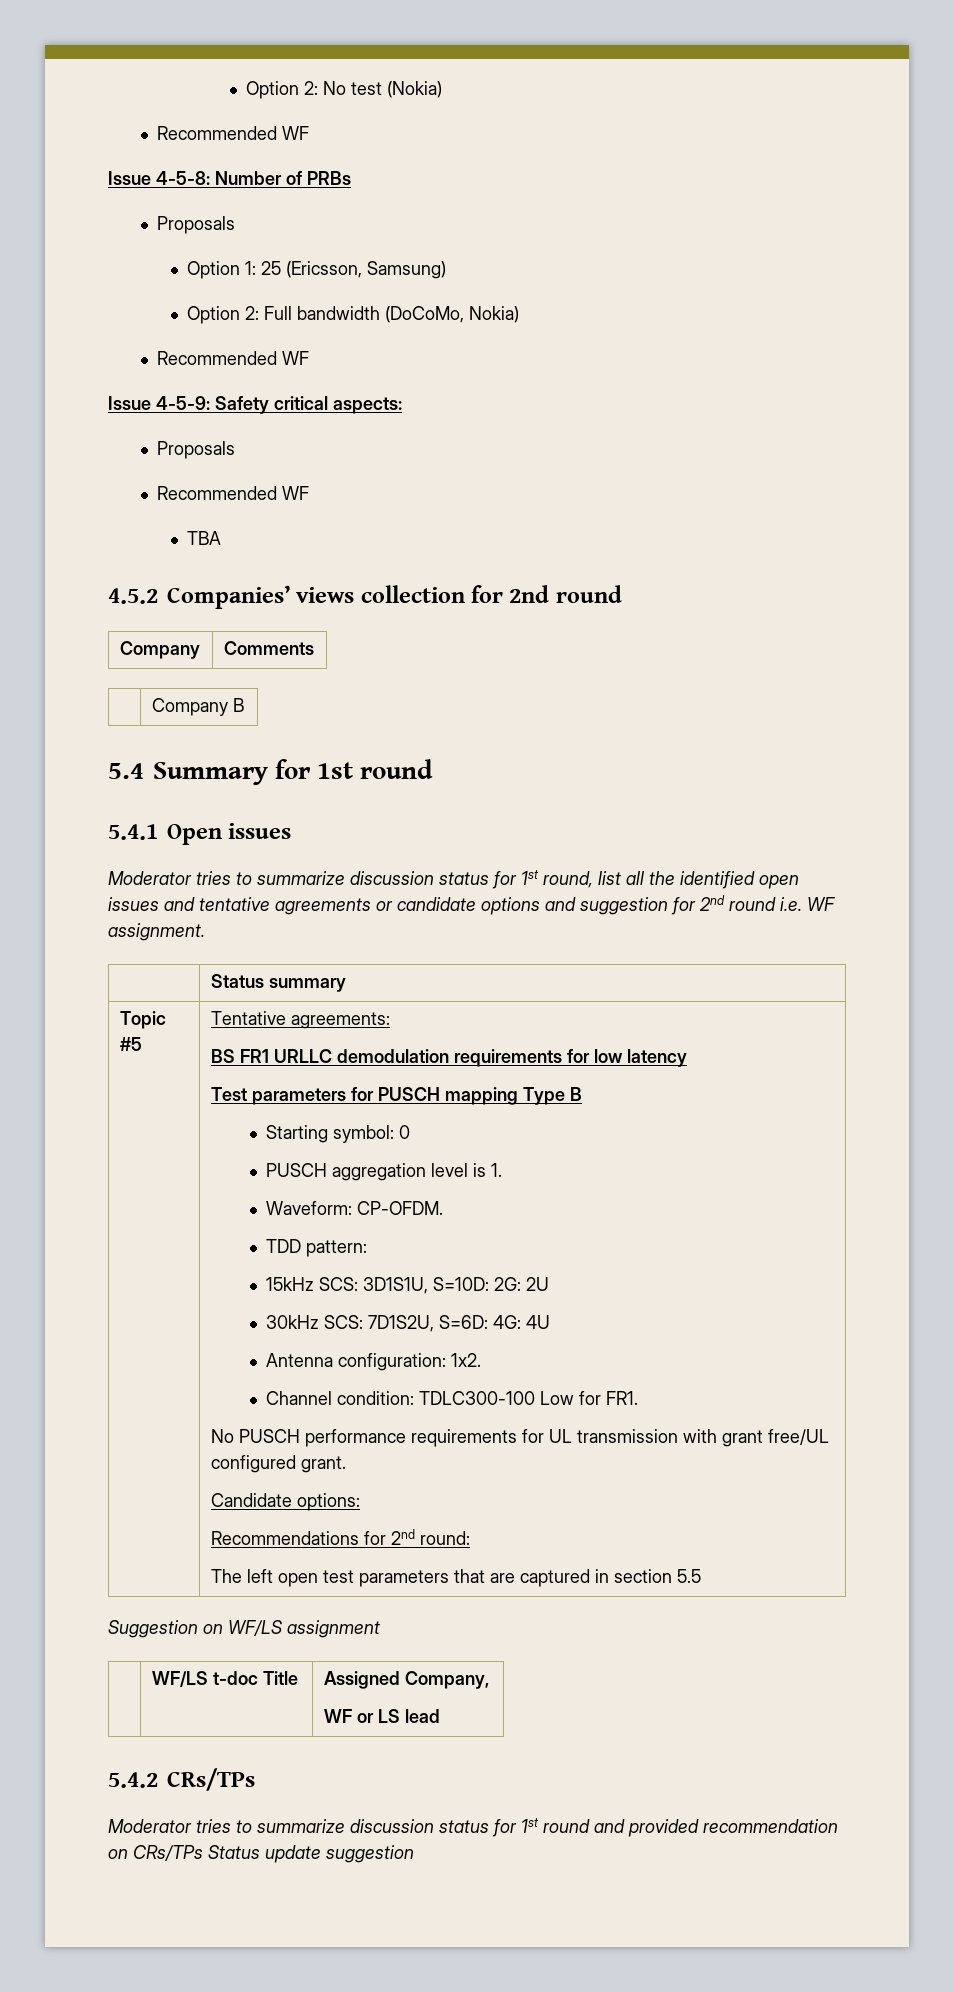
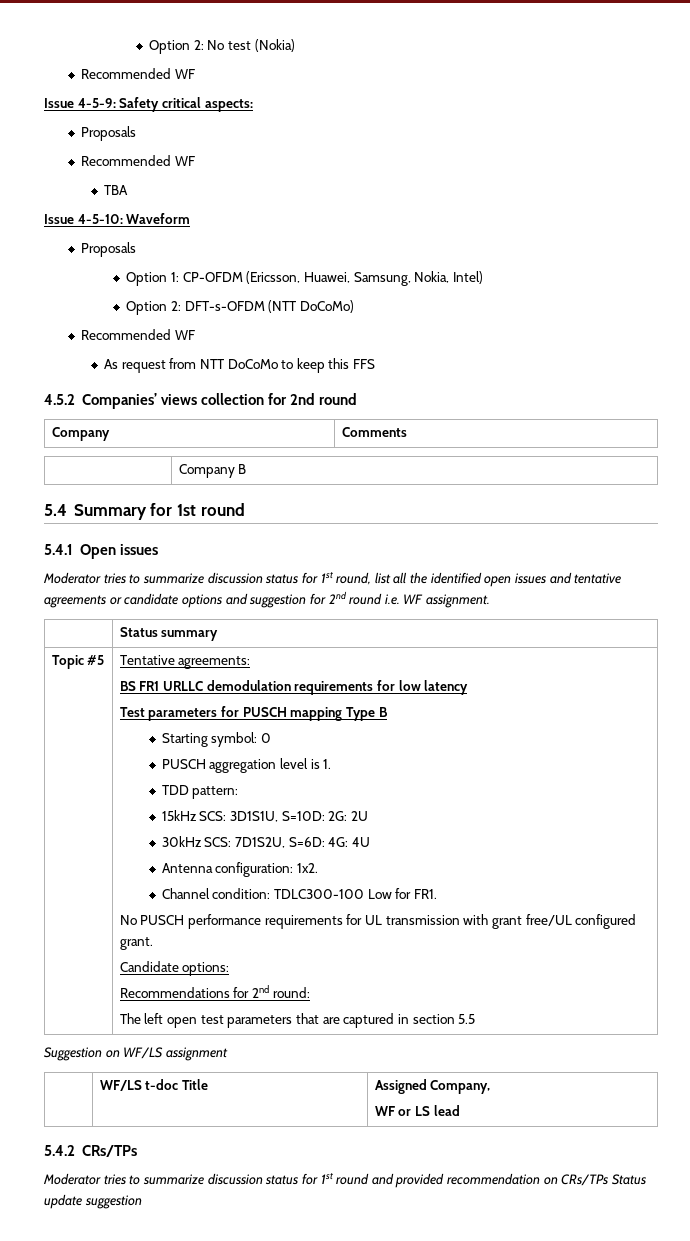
- Issue 4-5-8: Number of PRBs
- Proposals
- Option 1: 25 (Ericsson, Samsung)
- Option 2: Full bandwidth (DoCoMo, Nokia)
- Recommended WF
+ Issue 4-5-10: Waveform
+ Proposals
+ Option 1: CP-OFDM (Ericsson, Huawei, Samsung, Nokia, Intel)
+ Option 2: DFT-s-OFDM (NTT DoCoMo)
+ Recommended WF
+ As request from NTT DoCoMo to keep this FFS
- Waveform: CP-OFDM.

